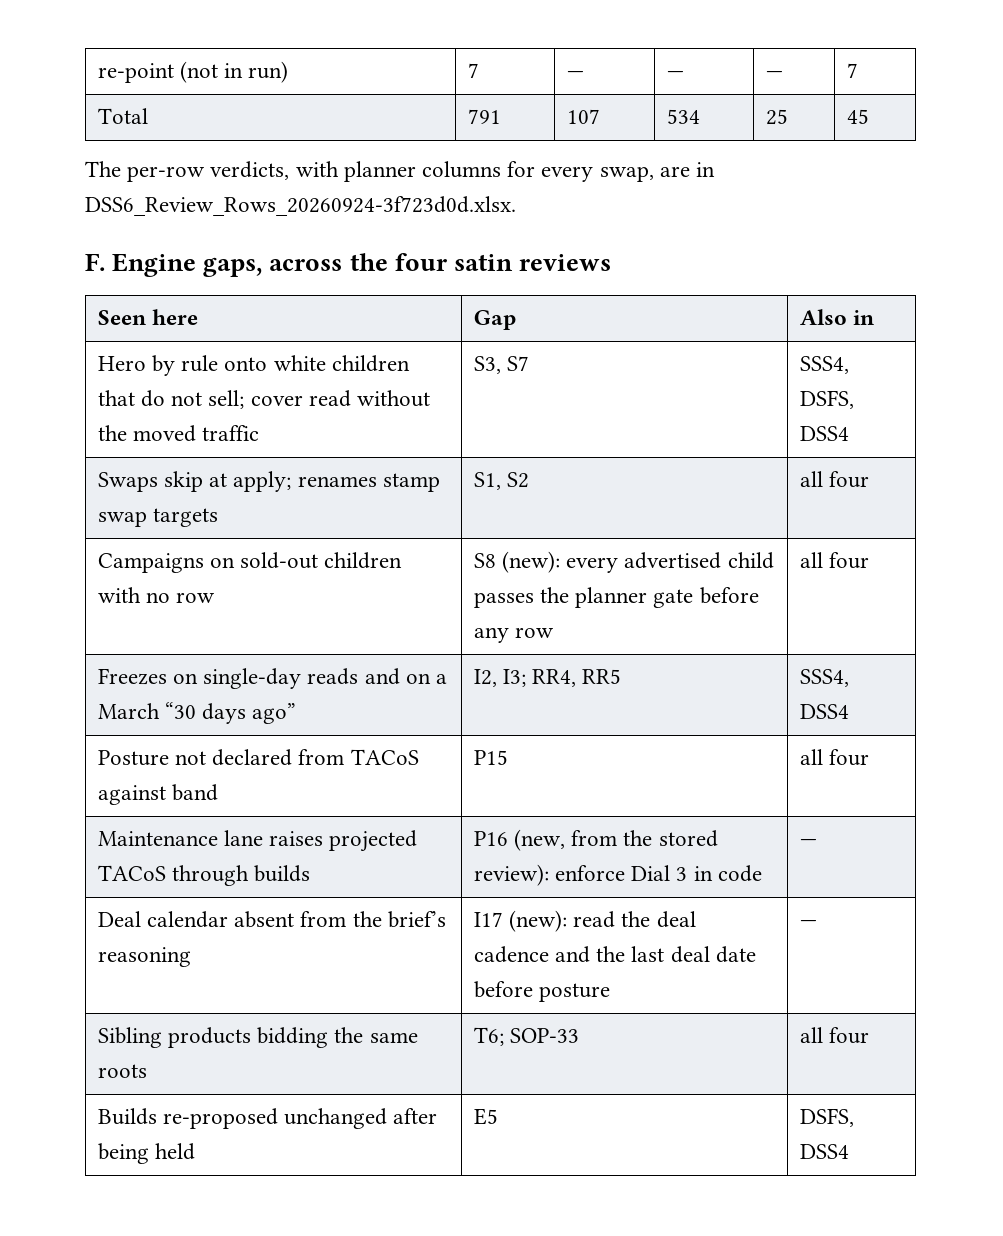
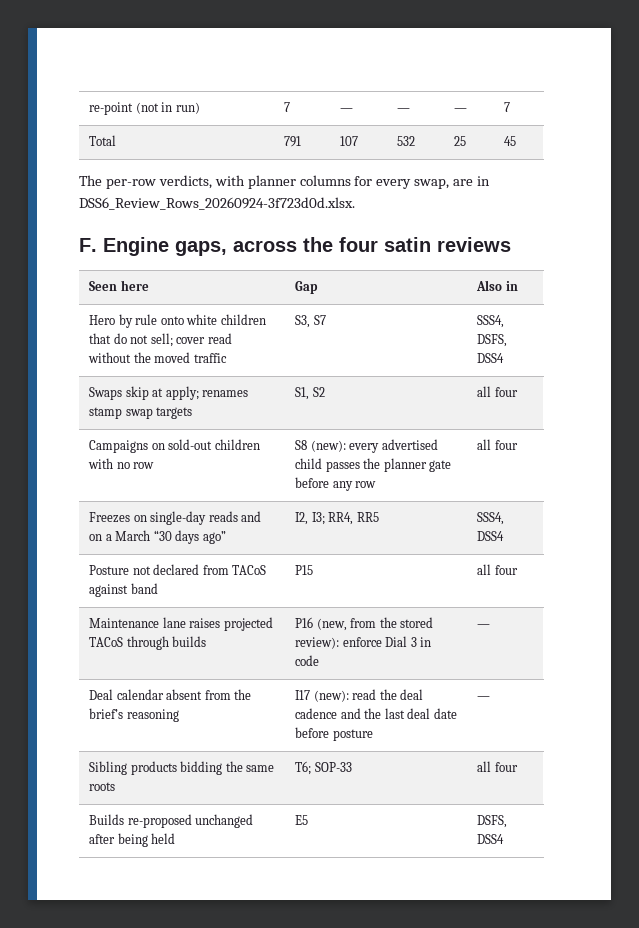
- Total | 791 | 107 | 534 | 25 | 45
+ Total | 791 | 107 | 532 | 25 | 45

